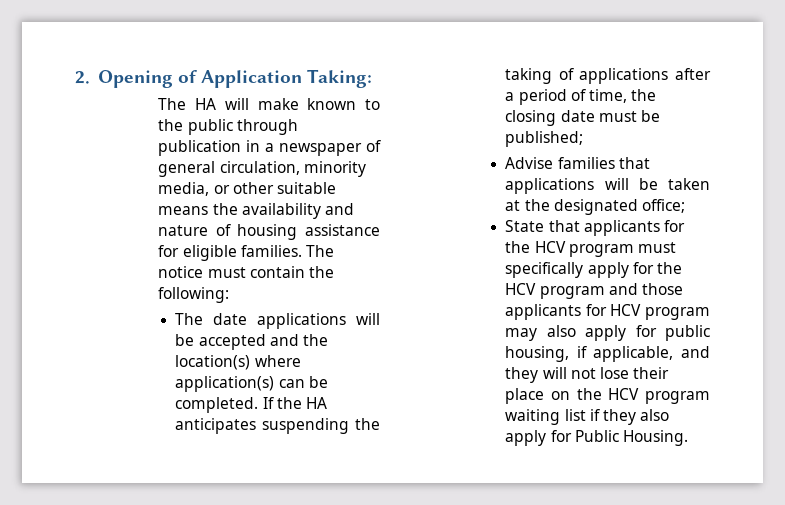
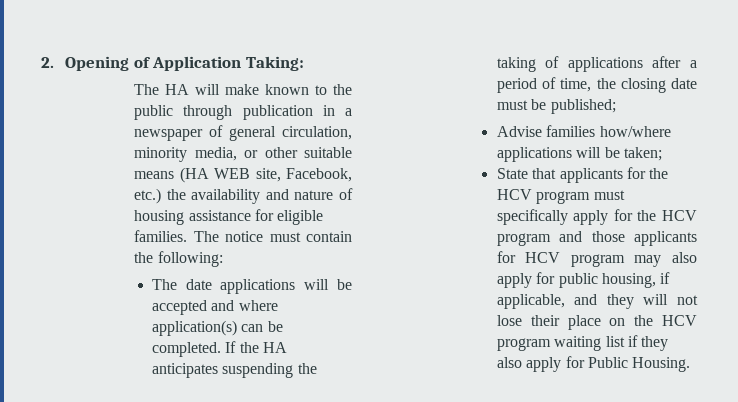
- The HA will make known to the public through publication in a newspaper of general circulation, minority media, or other suitable means the availability and nature of housing assistance for eligible families.
+ The HA will make known to the public through publication in a newspaper of general circulation, minority media, or other suitable means (HA WEB site, Facebook, etc.) the availability and nature of housing assistance for eligible families.
- The date applications will be accepted and the location(s) where application(s) can be completed.
+ The date applications will be accepted and where application(s) can be completed.
- Advise families that applications will be taken at the designated office;
+ Advise families how/where applications will be taken;

